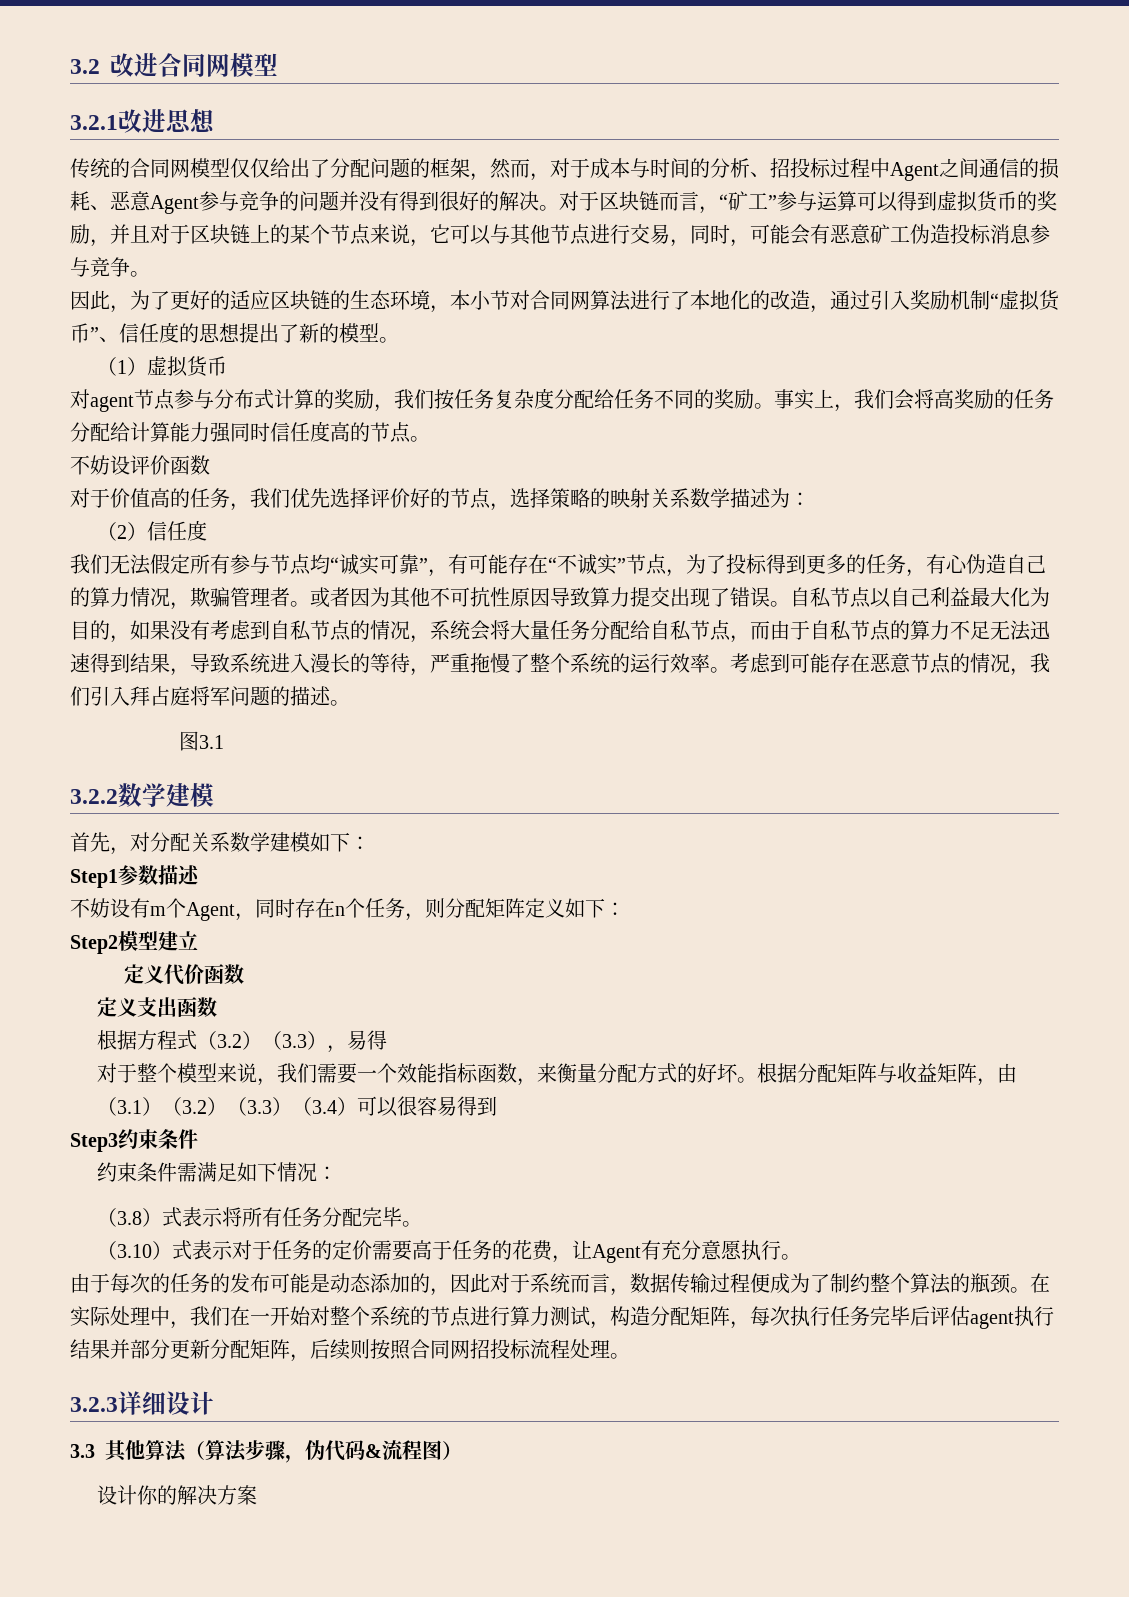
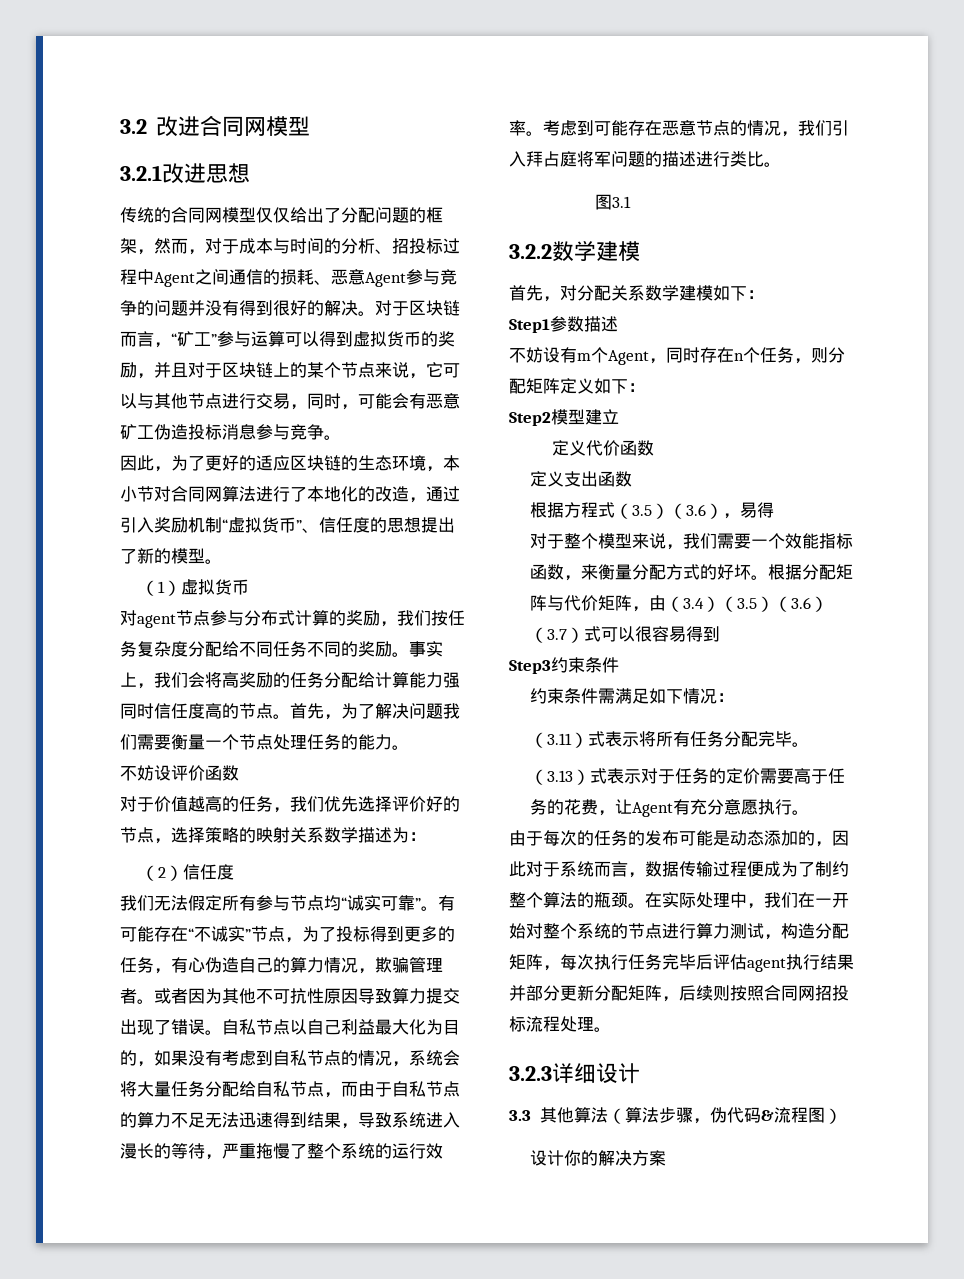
- 对agent节点参与分布式计算的奖励，我们按任务复杂度分配给任务不同的奖励。
+ 对agent节点参与分布式计算的奖励，我们按任务复杂度分配给不同任务不同的奖励。
+ 首先，为了解决问题我们需要衡量一个节点处理任务的能力。
- 对于价值高的任务，我们优先选择评价好的节点，选择策略的映射关系数学描述为：
+ 对于价值越高的任务，我们优先选择评价好的节点，选择策略的映射关系数学描述为：
- 我们无法假定所有参与节点均“诚实可靠”，有可能存在“不诚实”节点，为了投标得到更多的任务，有心伪造自己的算力情况，欺骗管理者。
+ 我们无法假定所有参与节点均“诚实可靠”。有可能存在“不诚实”节点，为了投标得到更多的任务，有心伪造自己的算力情况，欺骗管理者。
- 考虑到可能存在恶意节点的情况，我们引入拜占庭将军问题的描述。
+ 考虑到可能存在恶意节点的情况，我们引入拜占庭将军问题的描述进行类比。
- 根据方程式（3.2）（3.3），易得
+ 根据方程式（3.5）（3.6），易得
- 根据分配矩阵与收益矩阵，由（3.1）（3.2）（3.3）（3.4）可以很容易得到
+ 根据分配矩阵与代价矩阵，由（3.4）（3.5）（3.6）（3.7）式可以很容易得到
- （3.8）式表示将所有任务分配完毕。
+ （3.11）式表示将所有任务分配完毕。
- （3.10）式表示对于任务的定价需要高于任务的花费，让Agent有充分意愿执行。
+ （3.13）式表示对于任务的定价需要高于任务的花费，让Agent有充分意愿执行。

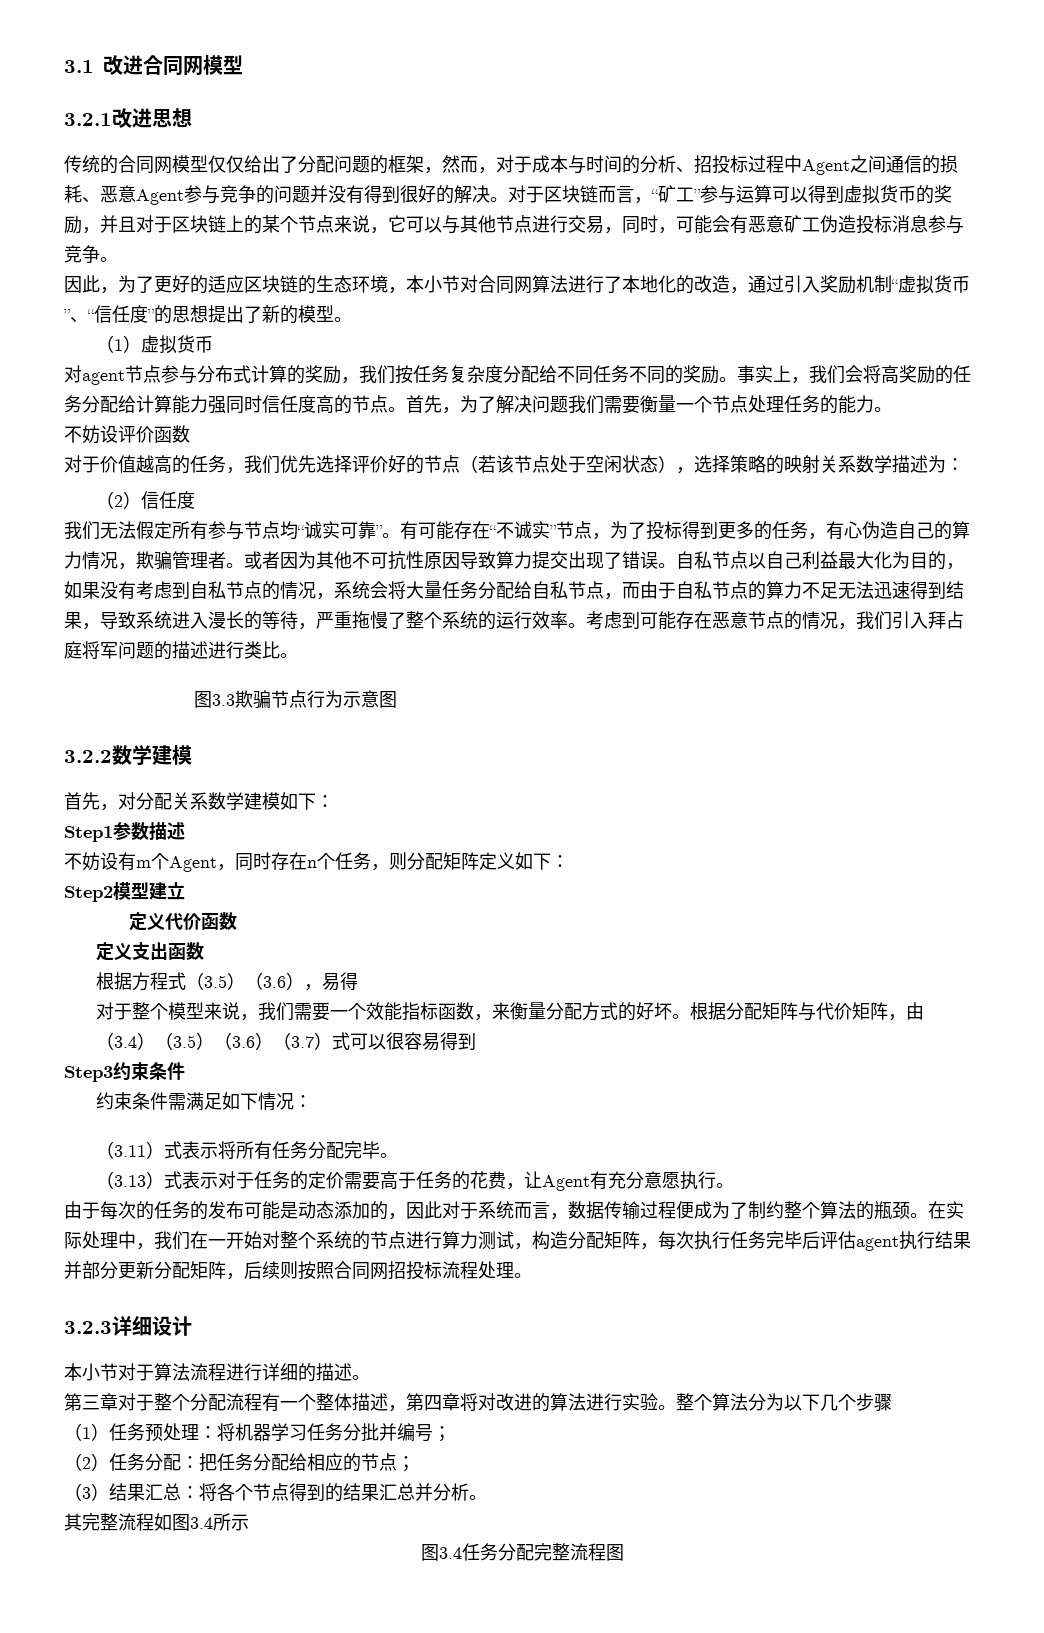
- 3.2改进合同网模型
+ 3.1改进合同网模型
- 因此，为了更好的适应区块链的生态环境，本小节对合同网算法进行了本地化的改造，通过引入奖励机制“虚拟货币”、信任度的思想提出了新的模型。
+ 因此，为了更好的适应区块链的生态环境，本小节对合同网算法进行了本地化的改造，通过引入奖励机制“虚拟货币”、“信任度”的思想提出了新的模型。
- 对于价值越高的任务，我们优先选择评价好的节点，选择策略的映射关系数学描述为：
+ 对于价值越高的任务，我们优先选择评价好的节点（若该节点处于空闲状态），选择策略的映射关系数学描述为：
- 图3.1
+ 图3.3欺骗节点行为示意图
- 3.3其他算法（算法步骤，伪代码&流程图）
- 设计你的解决方案
+ 本小节对于算法流程进行详细的描述。
+ 第三章对于整个分配流程有一个整体描述，第四章将对改进的算法进行实验。整个算法分为以下几个步骤
+ （1）任务预处理：将机器学习任务分批并编号；
+ （2）任务分配：把任务分配给相应的节点；
+ （3）结果汇总：将各个节点得到的结果汇总并分析。
+ 其完整流程如图3.4所示
+ 图3.4任务分配完整流程图

